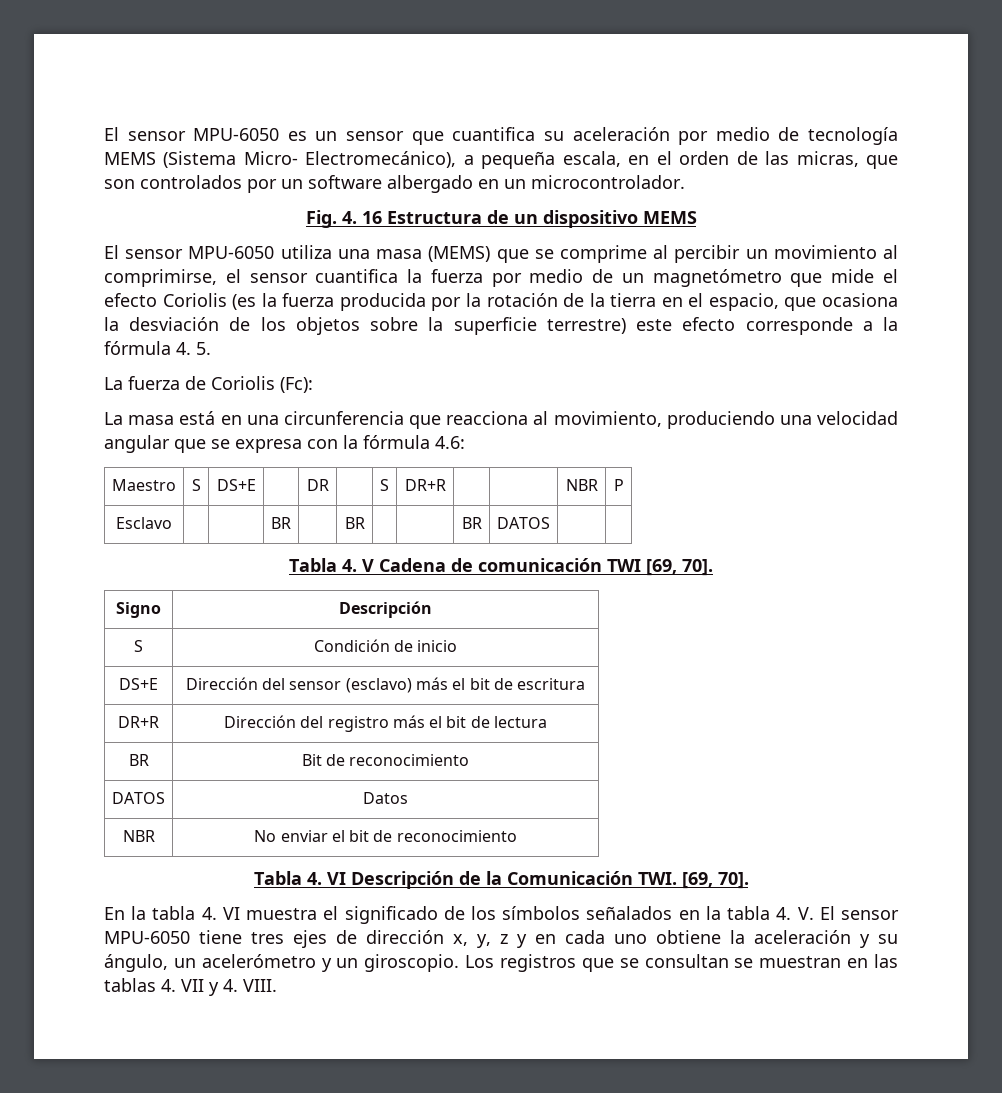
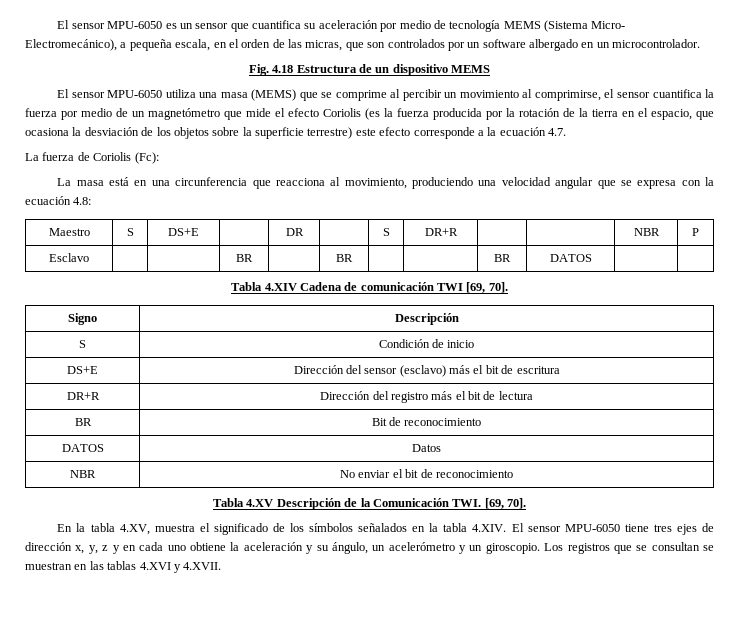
- Fig. 4. 16 Estructura de un dispositivo MEMS
+ Fig. 4.18 Estructura de un dispositivo MEMS
- El sensor MPU-6050 utiliza una masa (MEMS) que se comprime al percibir un movimiento al comprimirse, el sensor cuantifica la fuerza por medio de un magnetómetro que mide el efecto Coriolis (es la fuerza producida por la rotación de la tierra en el espacio, que ocasiona la desviación de los objetos sobre la superficie terrestre) este efecto corresponde a la fórmula 4. 5.
+ El sensor MPU-6050 utiliza una masa (MEMS) que se comprime al percibir un movimiento al comprimirse, el sensor cuantifica la fuerza por medio de un magnetómetro que mide el efecto Coriolis (es la fuerza producida por la rotación de la tierra en el espacio, que ocasiona la desviación de los objetos sobre la superficie terrestre) este efecto corresponde a la ecuación 4.7.
- La masa está en una circunferencia que reacciona al movimiento, produciendo una velocidad angular que se expresa con la fórmula 4.6:
+ La masa está en una circunferencia que reacciona al movimiento, produciendo una velocidad angular que se expresa con la ecuación 4.8:
- Tabla 4. V Cadena de comunicación TWI [69, 70].
+ Tabla 4.XIV Cadena de comunicación TWI [69, 70].
- Tabla 4. VI Descripción de la Comunicación TWI. [69, 70].
+ Tabla 4.XV Descripción de la Comunicación TWI. [69, 70].
- En la tabla 4. VI muestra el significado de los símbolos señalados en la tabla 4. V. El sensor MPU-6050 tiene tres ejes de dirección x, y, z y en cada uno obtiene la aceleración y su ángulo, un acelerómetro y un giroscopio.
+ En la tabla 4.XV, muestra el significado de los símbolos señalados en la tabla 4.XIV. El sensor MPU-6050 tiene tres ejes de dirección x, y, z y en cada uno obtiene la aceleración y su ángulo, un acelerómetro y un giroscopio.
- Los registros que se consultan se muestran en las tablas 4. VII y 4. VIII.
+ Los registros que se consultan se muestran en las tablas 4.XVI y 4.XVII.

